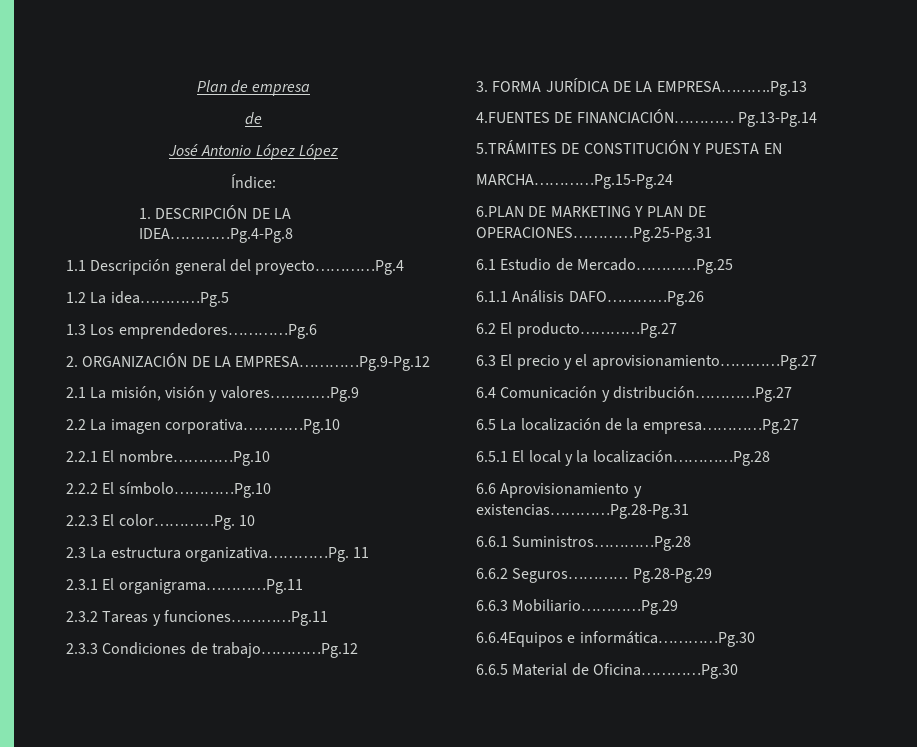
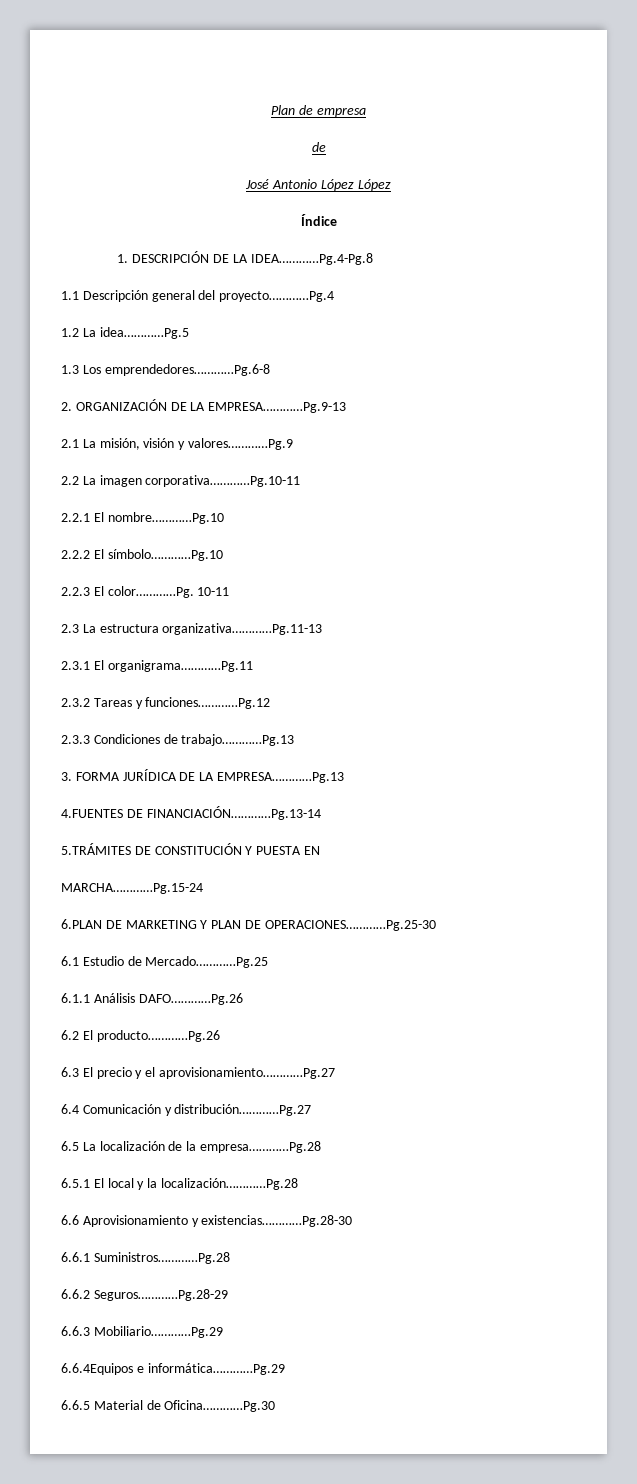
- Índice:
+ Índice
- 1.3 Los emprendedores…………Pg.6
+ 1.3 Los emprendedores…………Pg.6-8
- 2. ORGANIZACIÓN DE LA EMPRESA…………Pg.9-Pg.12
+ 2. ORGANIZACIÓN DE LA EMPRESA…………Pg.9-13
- 2.2 La imagen corporativa…………Pg.10
+ 2.2 La imagen corporativa…………Pg.10-11
- 10
+ 10-11
- 2.3 La estructura organizativa…………Pg. 11
+ 2.3 La estructura organizativa…………Pg.11-13
- 2.3.2 Tareas y funciones…………Pg.11
+ 2.3.2 Tareas y funciones…………Pg.12
- 2.3.3 Condiciones de trabajo…………Pg.12
+ 2.3.3 Condiciones de trabajo…………Pg.13
- 3. FORMA JURÍDICA DE LA EMPRESA……….Pg.13
+ 3. FORMA JURÍDICA DE LA EMPRESA…………Pg.13
- 4.FUENTES DE FINANCIACIÓN………… Pg.13-Pg.14
+ 4.FUENTES DE FINANCIACIÓN…………Pg.13-14
- MARCHA…………Pg.15-Pg.24
+ MARCHA…………Pg.15-24
- 6.PLAN DE MARKETING Y PLAN DE OPERACIONES…………Pg.25-Pg.31
+ 6.PLAN DE MARKETING Y PLAN DE OPERACIONES…………Pg.25-30
- 6.2 El producto…………Pg.27
+ 6.2 El producto…………Pg.26
- 6.5 La localización de la empresa…………Pg.27
+ 6.5 La localización de la empresa…………Pg.28
- 6.6 Aprovisionamiento y existencias…………Pg.28-Pg.31
+ 6.6 Aprovisionamiento y existencias…………Pg.28-30
- 6.6.2 Seguros………… Pg.28-Pg.29
+ 6.6.2 Seguros…………Pg.28-29
- 6.6.4Equipos e informática…………Pg.30
+ 6.6.4Equipos e informática…………Pg.29

